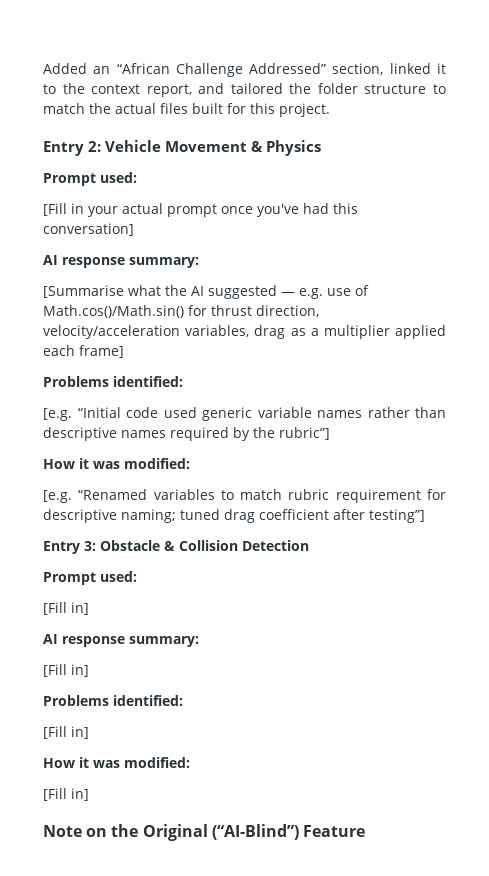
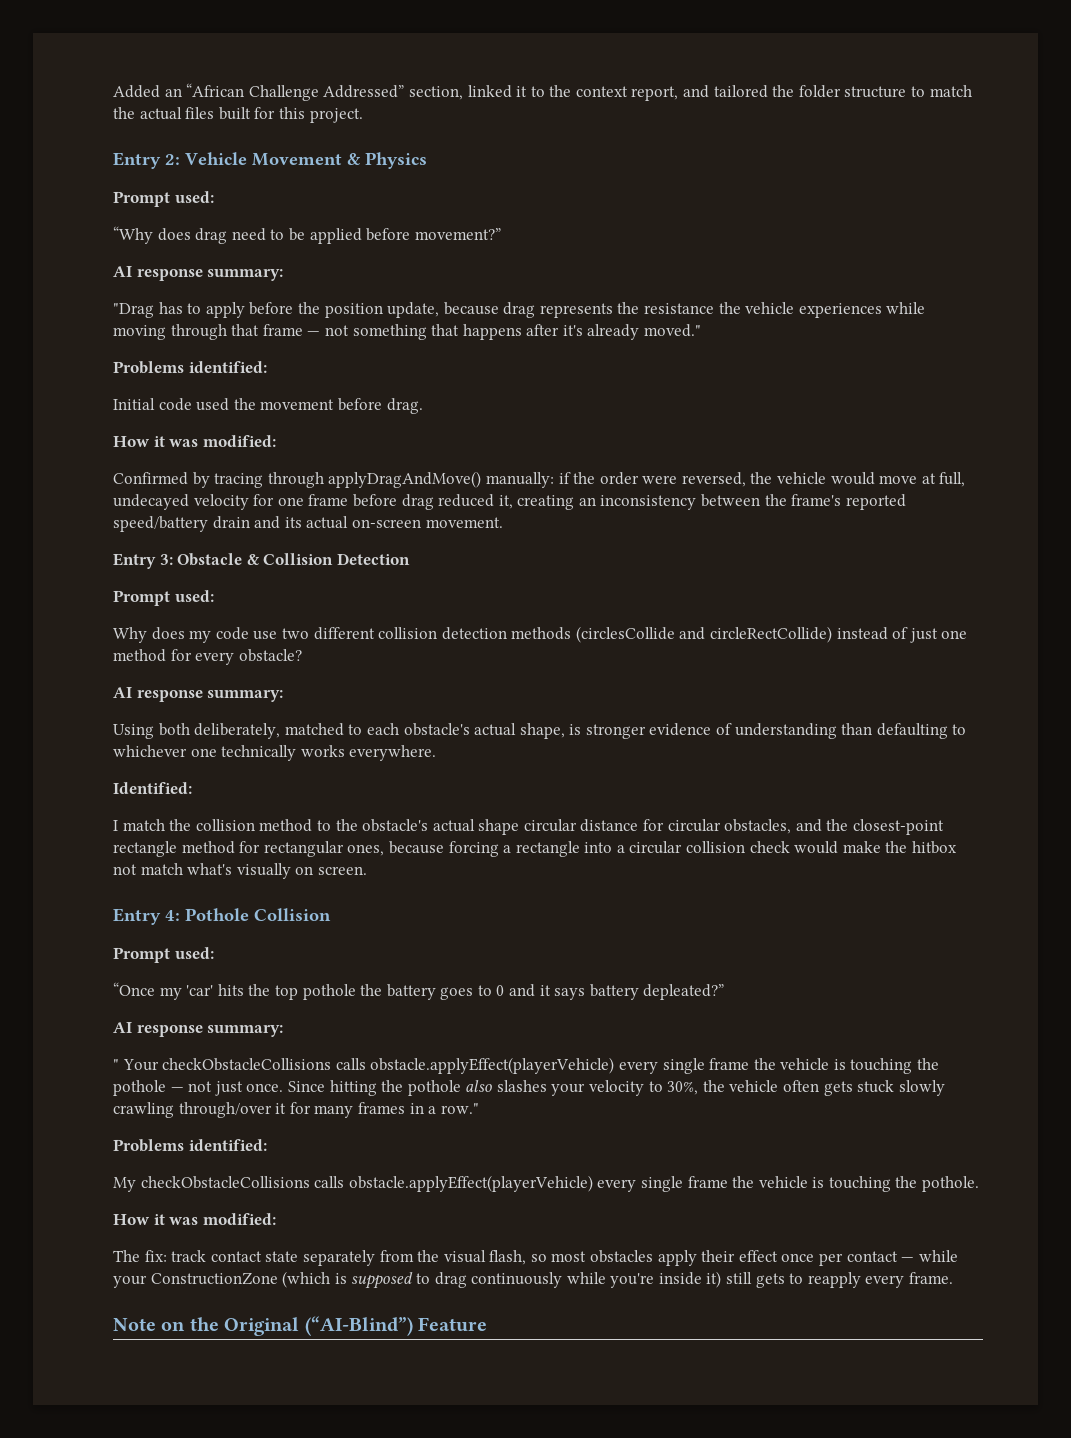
- [Fill in your actual prompt once you've had this conversation]
+ “Why does drag need to be applied before movement?”
  AI response summary:
- [Summarise what the AI suggested — e.g. use of Math.cos()/Math.sin() for thrust direction, velocity/acceleration variables, drag as a multiplier applied each frame]
+ "Drag has to apply before the position update, because drag represents the resistance the vehicle experiences while moving through that frame — not something that happens after it's already moved."
  Problems identified:
- [e.g. “Initial code used generic variable names rather than descriptive names required by the rubric”]
+ Initial code used the movement before drag.
  How it was modified:
- [e.g. “Renamed variables to match rubric requirement for descriptive naming; tuned drag coefficient after testing”]
+ Confirmed by tracing through applyDragAndMove() manually: if the order were reversed, the vehicle would move at full, undecayed velocity for one frame before drag reduced it, creating an inconsistency between the frame's reported speed/battery drain and its actual on-screen movement.
  Entry 3: Obstacle & Collision Detection
  Prompt used:
- [Fill in]
+ Why does my code use two different collision detection methods (circlesCollide and circleRectCollide) instead of just one method for every obstacle?
  AI response summary:
- [Fill in]
+ Using both deliberately, matched to each obstacle's actual shape, is stronger evidence of understanding than defaulting to whichever one technically works everywhere.
+ Identified:
+ I match the collision method to the obstacle's actual shape circular distance for circular obstacles, and the closest-point rectangle method for rectangular ones, because forcing a rectangle into a circular collision check would make the hitbox not match what's visually on screen.
+ Entry 4: Pothole Collision
+ Prompt used:
+ “Once my 'car' hits the top pothole the battery goes to 0 and it says battery depleated?”
+ AI response summary:
+ " Your checkObstacleCollisions calls obstacle.applyEffect(playerVehicle) every single frame the vehicle is touching the pothole — not just once. Since hitting the pothole also slashes your velocity to 30%, the vehicle often gets stuck slowly crawling through/over it for many frames in a row."
  Problems identified:
- [Fill in]
+ My checkObstacleCollisions calls obstacle.applyEffect(playerVehicle) every single frame the vehicle is touching the pothole.
  How it was modified:
- [Fill in]
+ The fix: track contact state separately from the visual flash, so most obstacles apply their effect once per contact — while your ConstructionZone (which is supposed to drag continuously while you're inside it) still gets to reapply every frame.

